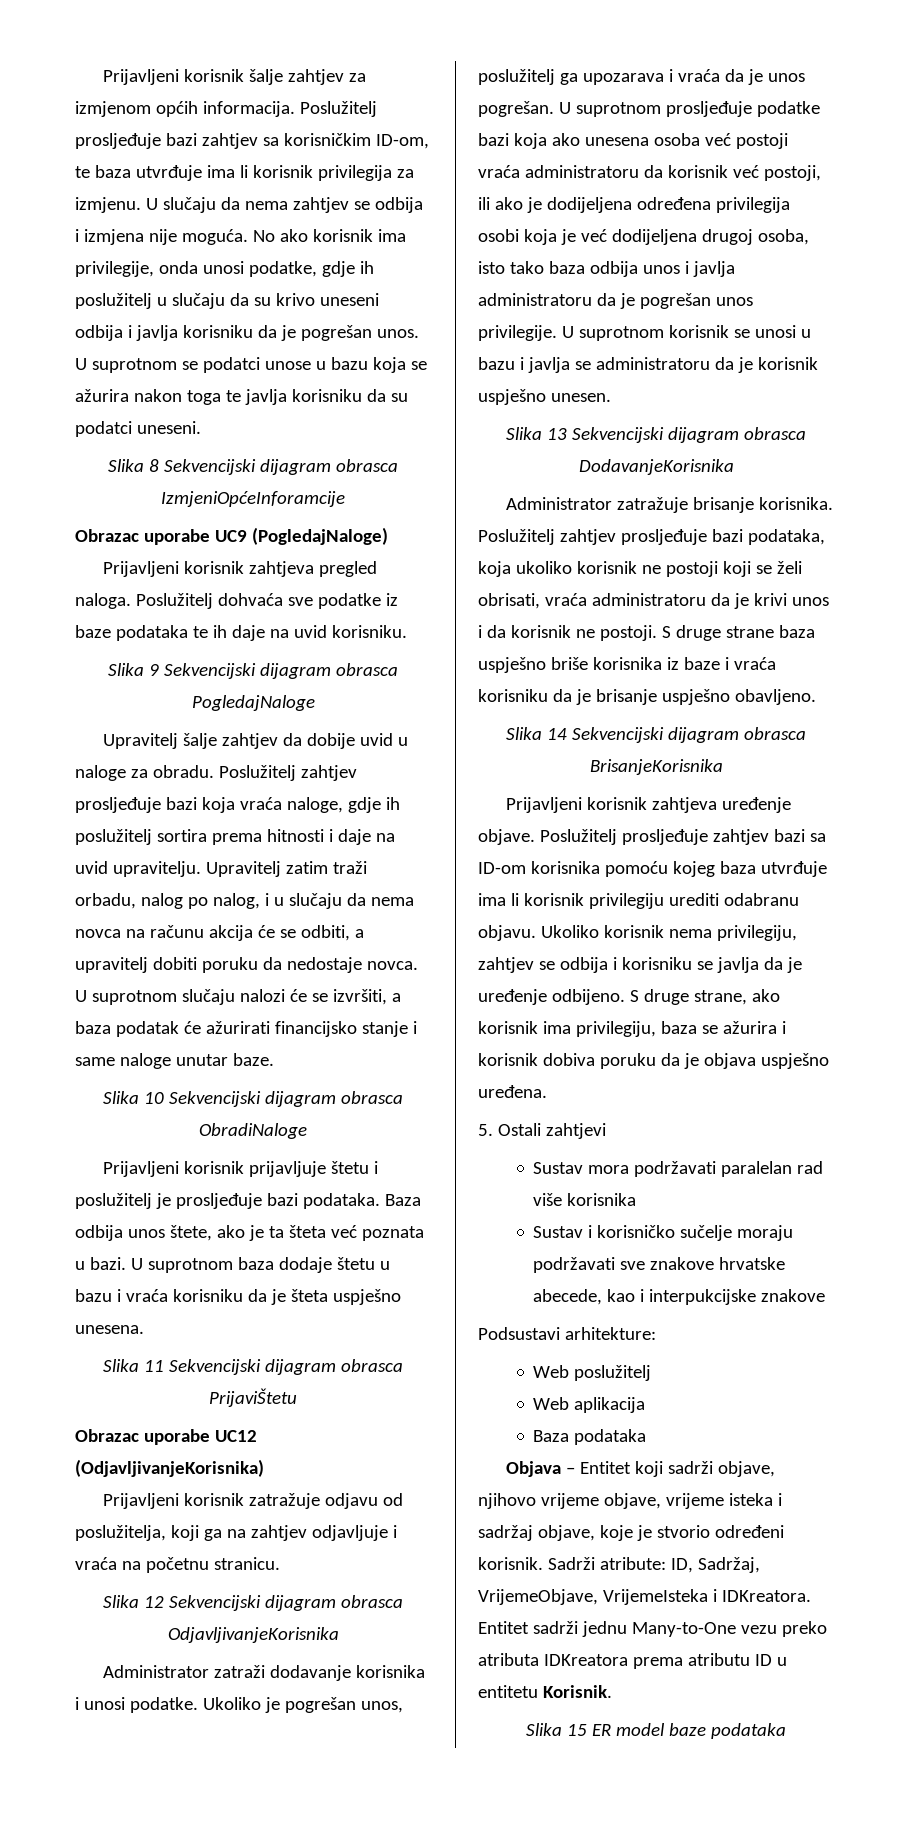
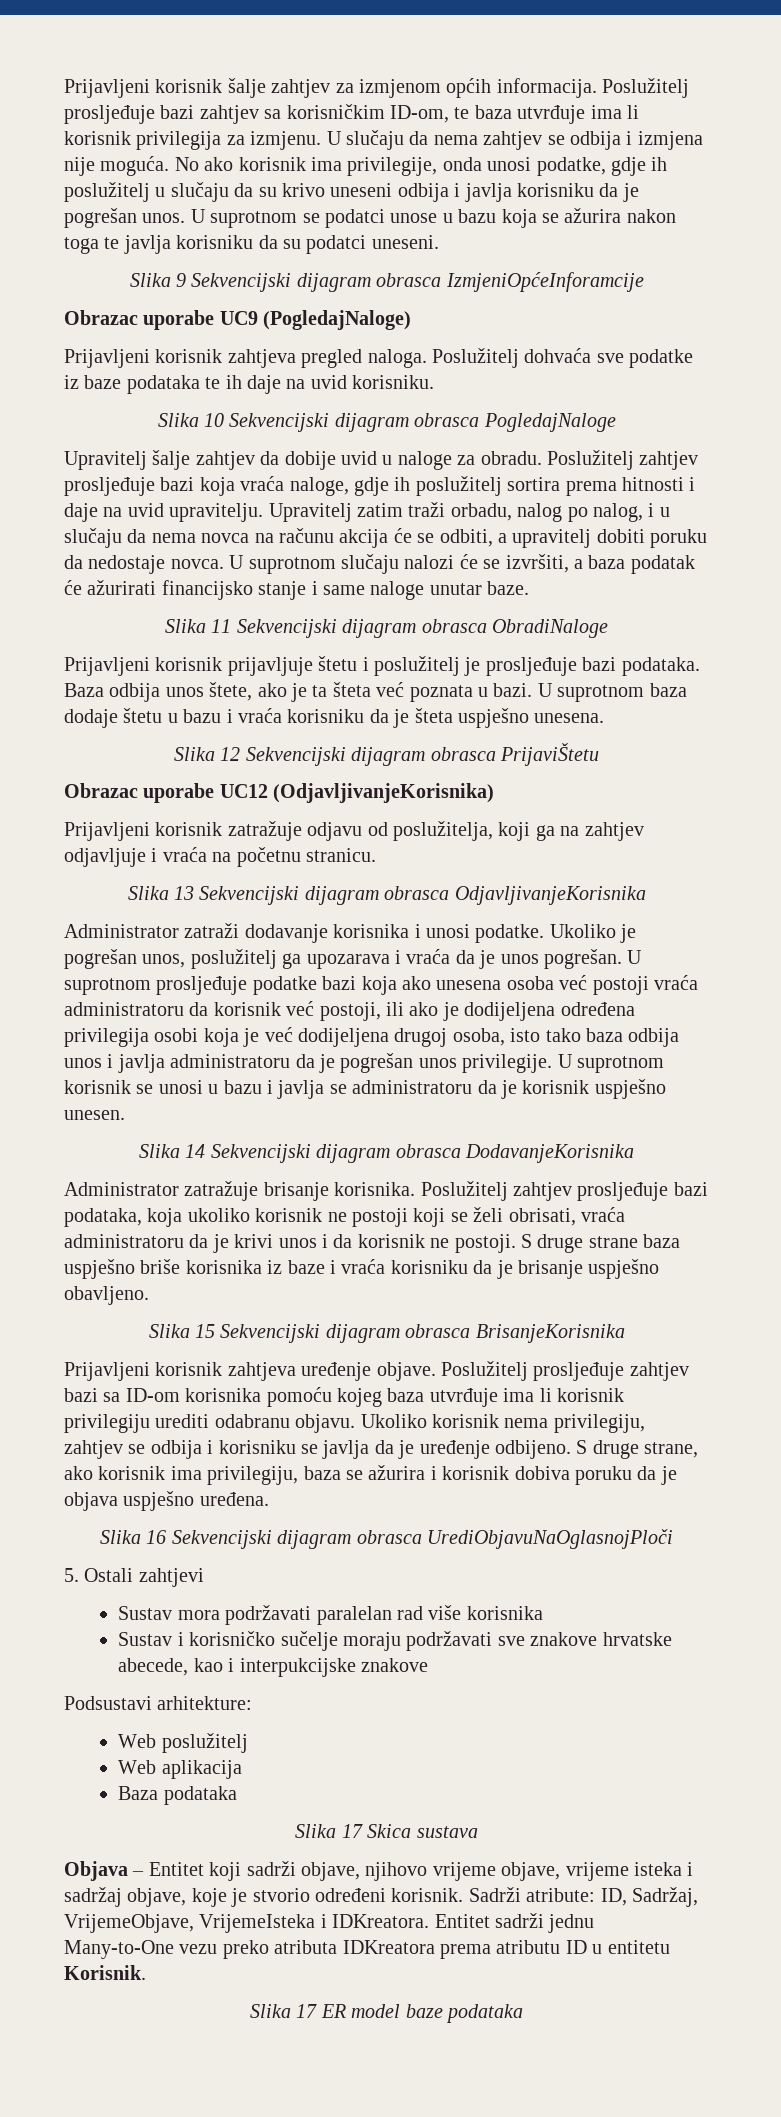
- Slika 8 Sekvencijski dijagram obrasca IzmjeniOpćeInforamcije
+ Slika 9 Sekvencijski dijagram obrasca IzmjeniOpćeInforamcije
- Slika 9 Sekvencijski dijagram obrasca PogledajNaloge
+ Slika 10 Sekvencijski dijagram obrasca PogledajNaloge
- Slika 10 Sekvencijski dijagram obrasca ObradiNaloge
+ Slika 11 Sekvencijski dijagram obrasca ObradiNaloge
- Slika 11 Sekvencijski dijagram obrasca PrijaviŠtetu
+ Slika 12 Sekvencijski dijagram obrasca PrijaviŠtetu
- Slika 12 Sekvencijski dijagram obrasca OdjavljivanjeKorisnika
+ Slika 13 Sekvencijski dijagram obrasca OdjavljivanjeKorisnika
- Slika 13 Sekvencijski dijagram obrasca DodavanjeKorisnika
+ Slika 14 Sekvencijski dijagram obrasca DodavanjeKorisnika
- Slika 14 Sekvencijski dijagram obrasca BrisanjeKorisnika
+ Slika 15 Sekvencijski dijagram obrasca BrisanjeKorisnika
+ Slika 16 Sekvencijski dijagram obrasca UrediObjavuNaOglasnojPloči
+ Slika 17 Skica sustava
- Slika 15 ER model baze podataka
+ Slika 17 ER model baze podataka

